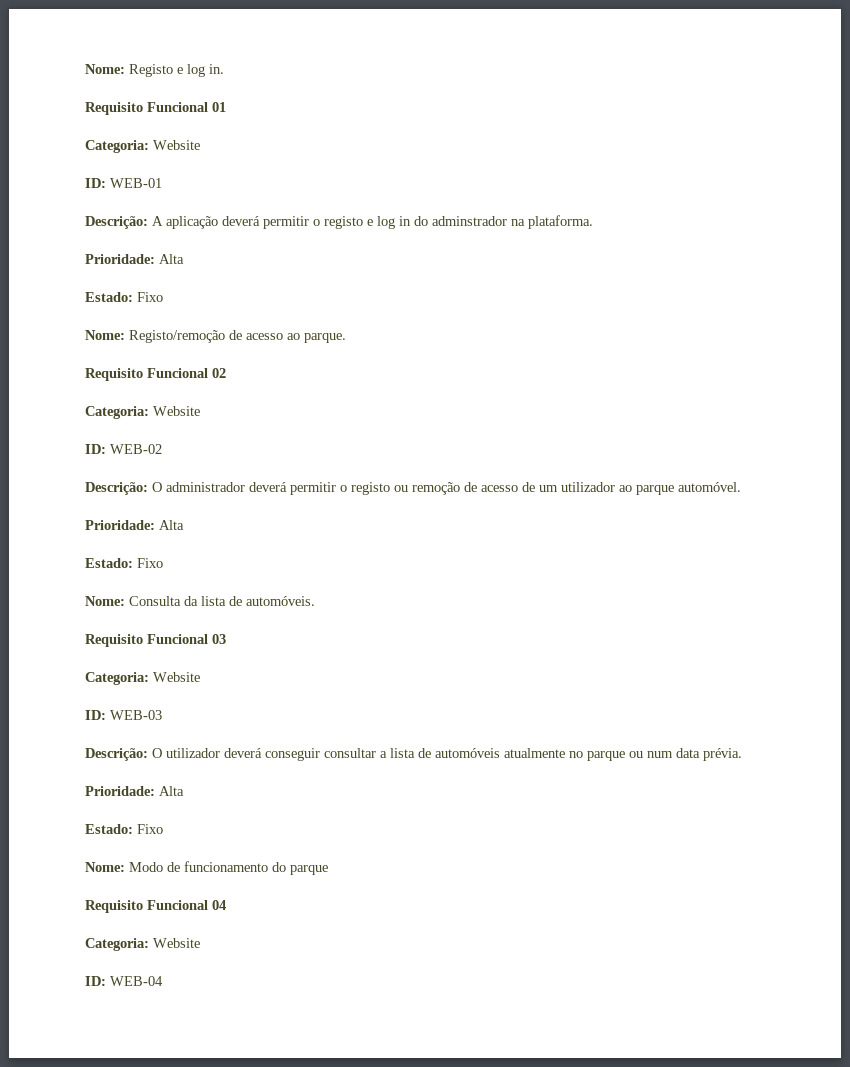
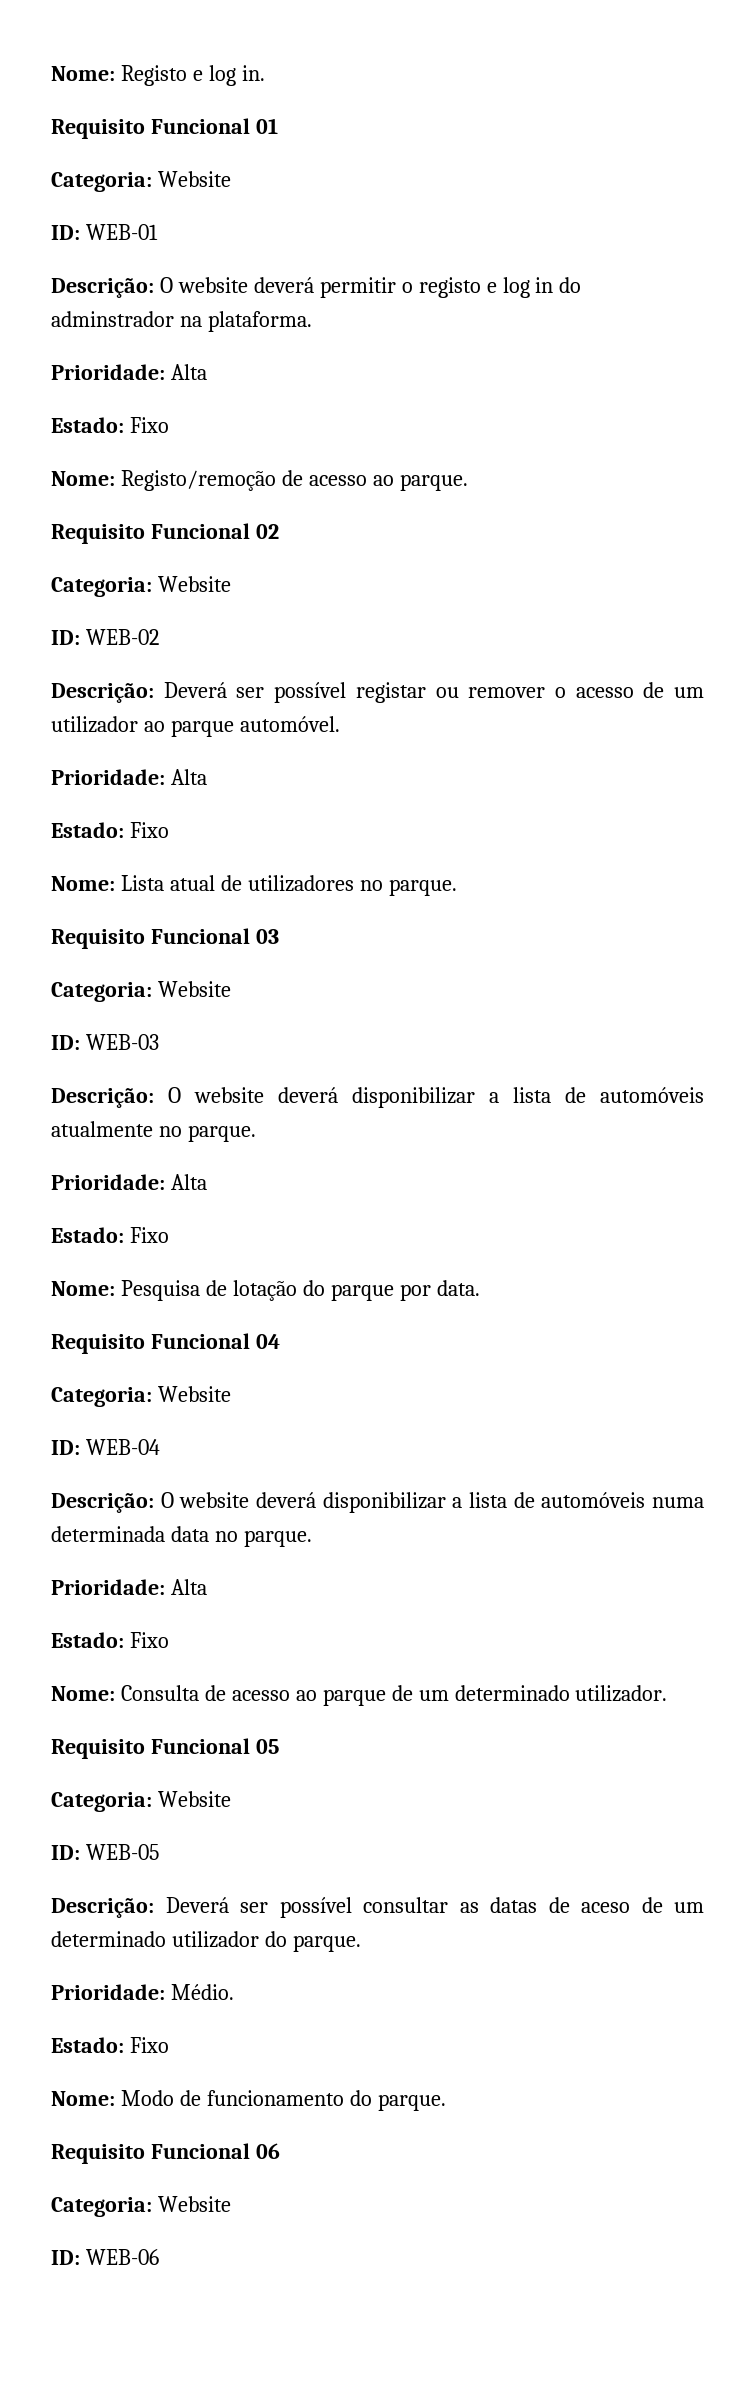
- Descrição: A aplicação deverá permitir o registo e log in do adminstrador na plataforma.
+ Descrição: O website deverá permitir o registo e log in do adminstrador na plataforma.
- Descrição: O administrador deverá permitir o registo ou remoção de acesso de um utilizador ao parque automóvel.
+ Descrição: Deverá ser possível registar ou remover o acesso de um utilizador ao parque automóvel.
- Nome: Consulta da lista de automóveis.
+ Nome: Lista atual de utilizadores no parque.
- Descrição: O utilizador deverá conseguir consultar a lista de automóveis atualmente no parque ou num data prévia.
+ Descrição: O website deverá disponibilizar a lista de automóveis atualmente no parque.
  Prioridade: Alta
  Estado: Fixo
- Nome: Modo de funcionamento do parque
+ Nome: Pesquisa de lotação do parque por data.
+ Descrição: O website deverá disponibilizar a lista de automóveis numa determinada data no parque.
+ Prioridade: Alta
+ Estado: Fixo
+ Nome: Consulta de acesso ao parque de um determinado utilizador.
+ Requisito Funcional 05
+ Categoria: Website
+ ID: WEB-05
+ Descrição: Deverá ser possível consultar as datas de aceso de um determinado utilizador do parque.
+ Prioridade: Médio.
+ Estado: Fixo
+ Nome: Modo de funcionamento do parque.
+ Requisito Funcional 06
+ Categoria: Website
+ ID: WEB-06

